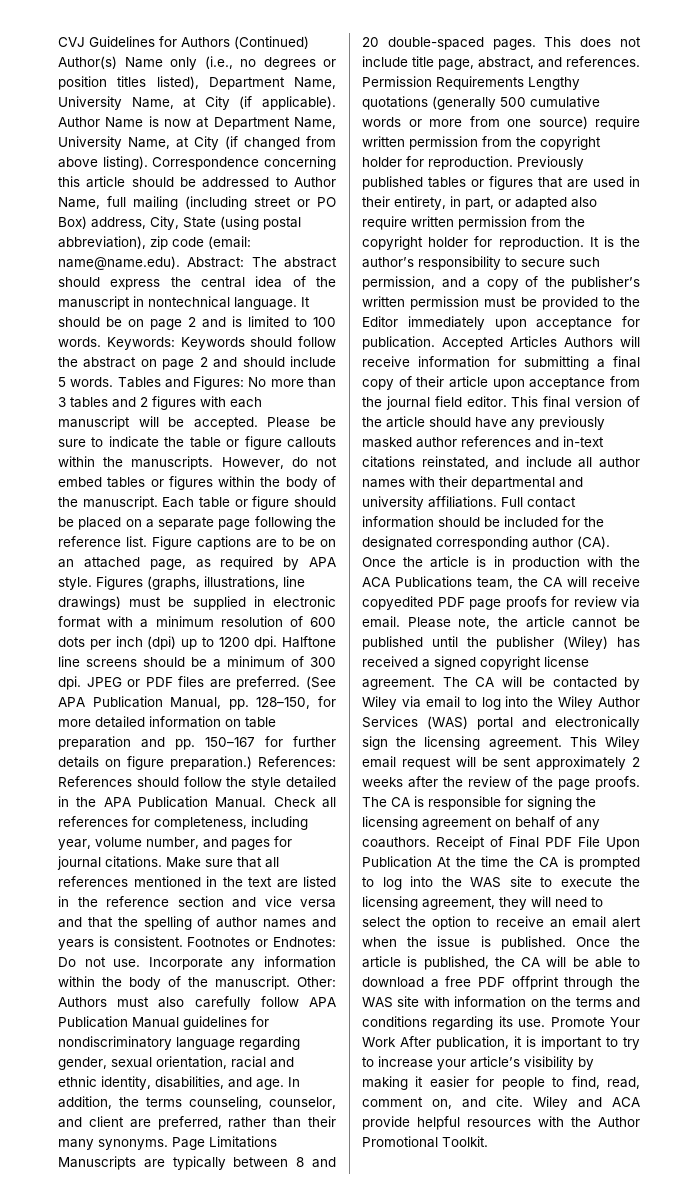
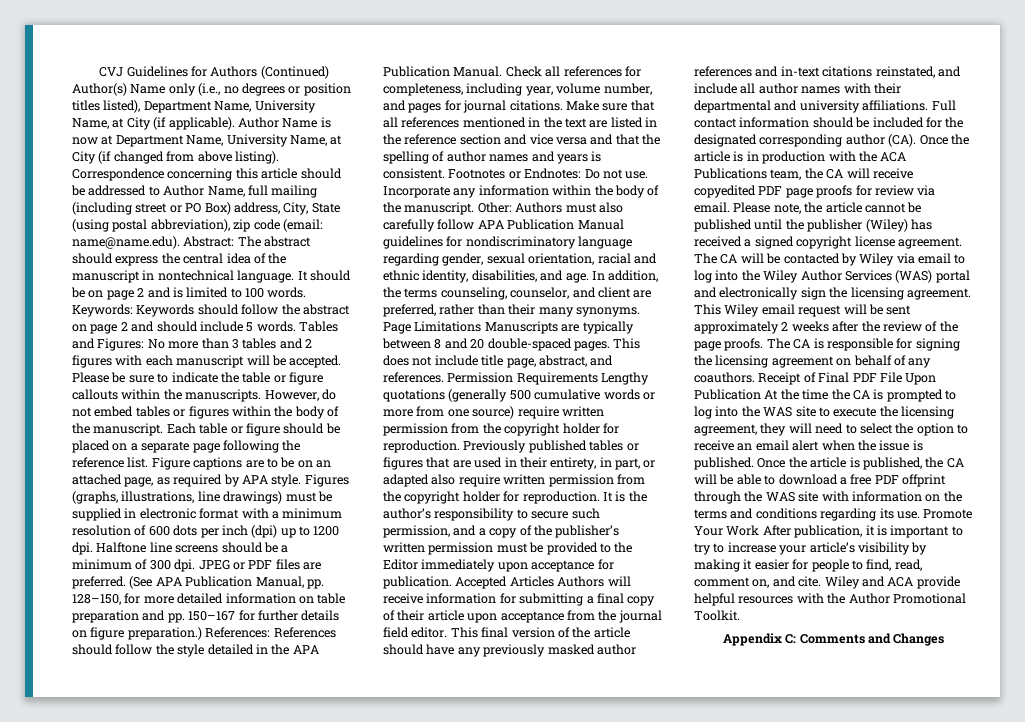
+ Appendix C: Comments and Changes

